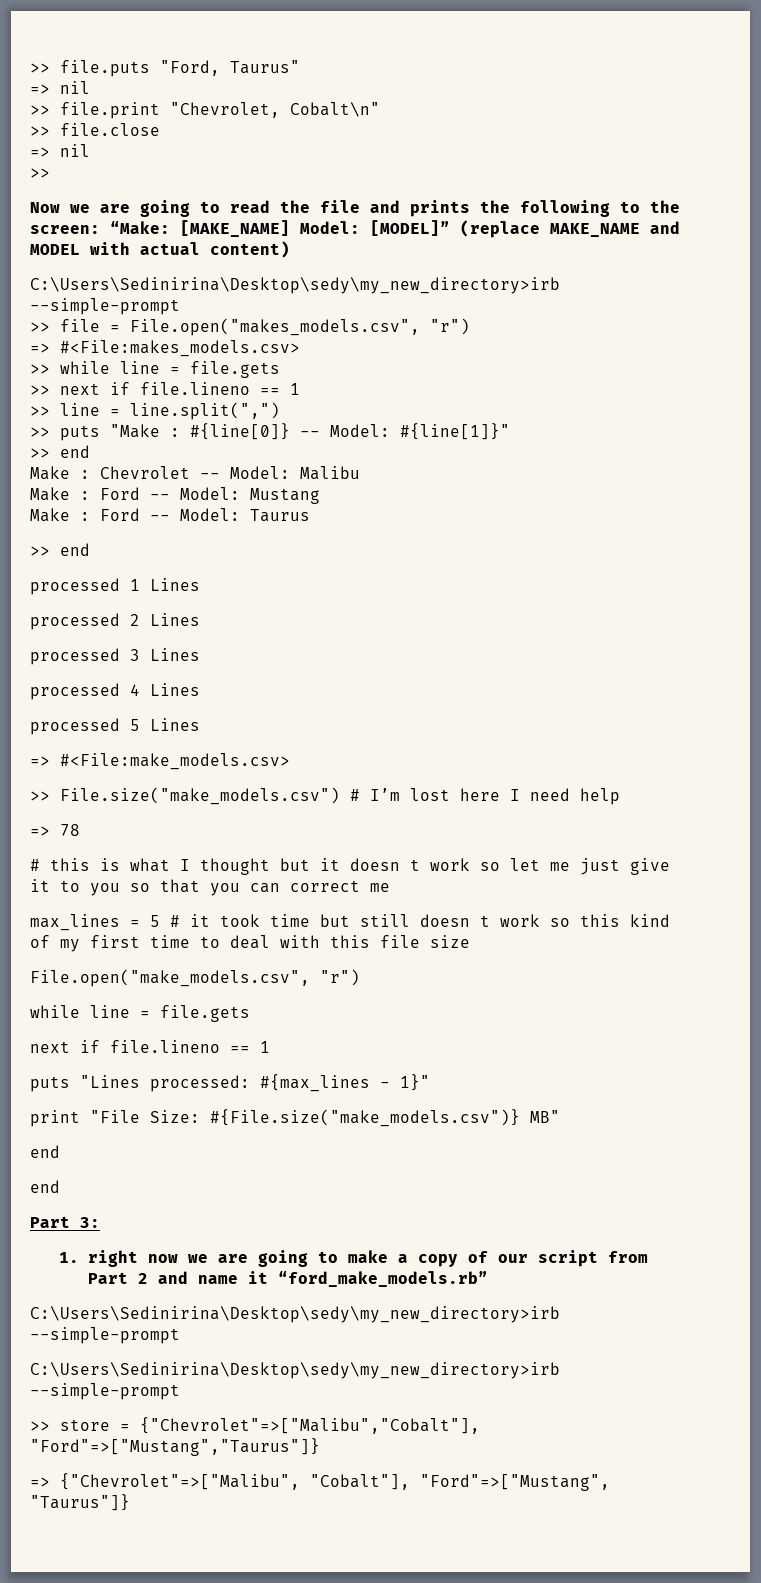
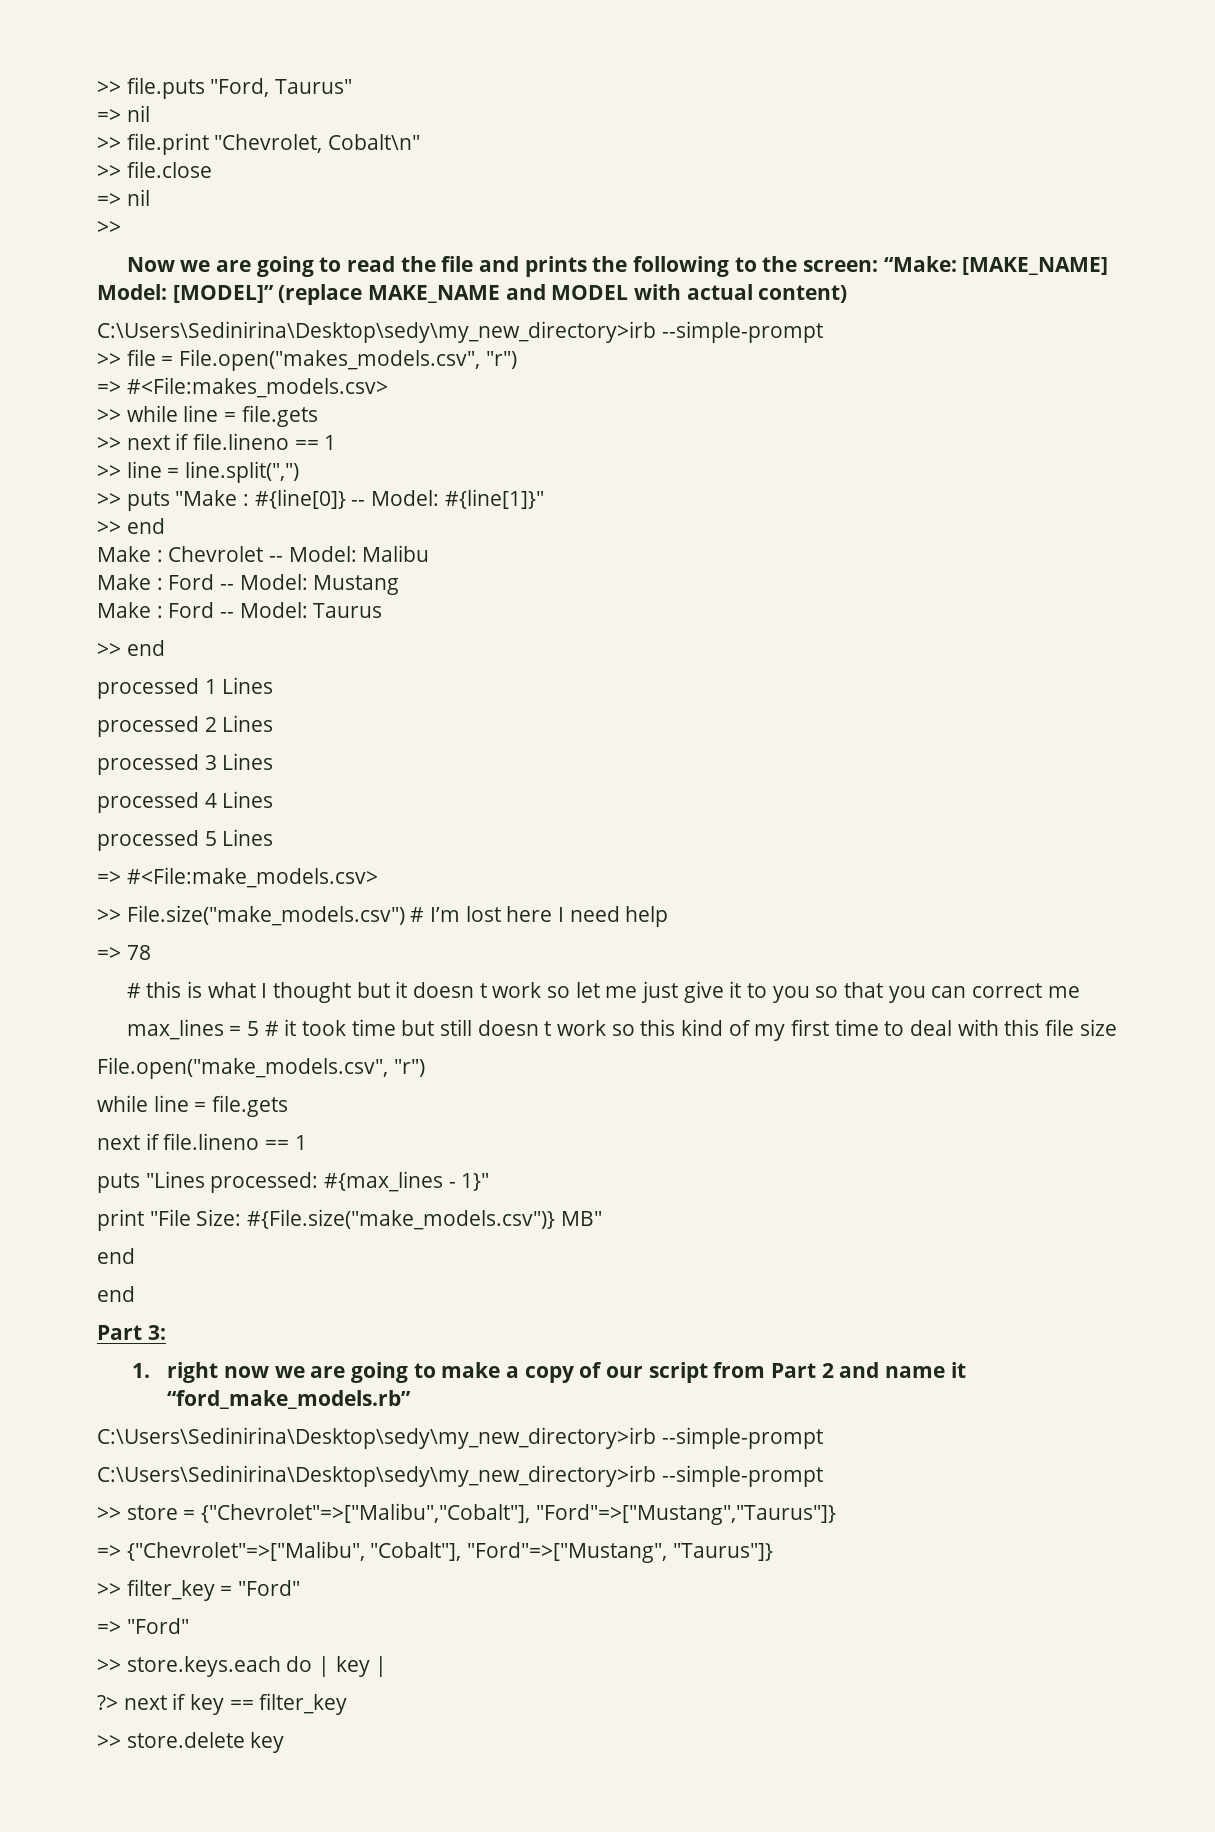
+ >> filter_key = "Ford"
+ => "Ford"
+ >> store.keys.each do | key |
+ ?> next if key == filter_key
+ >> store.delete key

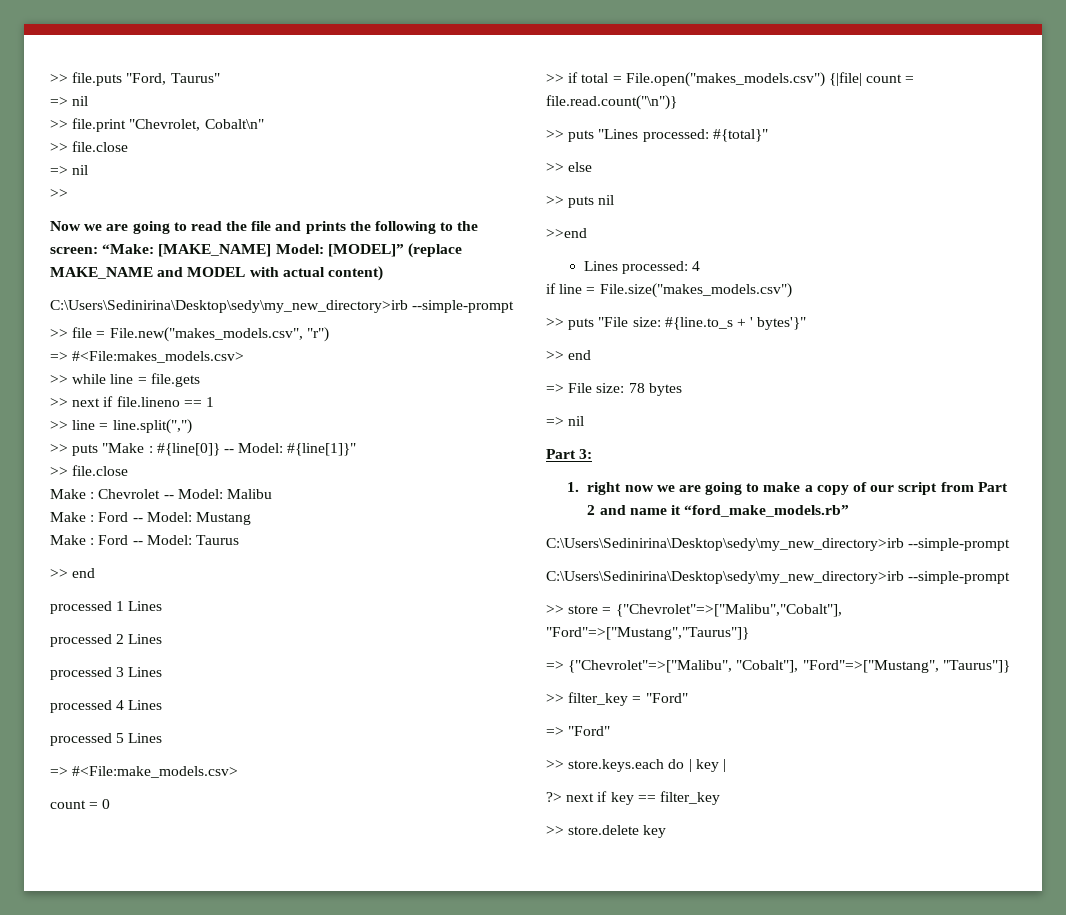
- >> file = File.open("makes_models.csv", "r")
+ >> file = File.new("makes_models.csv", "r")
  >> puts "Make : #{line[0]} -- Model: #{line[1]}"
- >> end
+ >> file.close
- >> File.size("make_models.csv") # I’m lost here I need help
- => 78
- # this is what I thought but it doesn t work so let me just give it to you so that you can correct me
- max_lines = 5 # it took time but still doesn t work so this kind of my first time to deal with this file size
- File.open("make_models.csv", "r")
- while line = file.gets
- next if file.lineno == 1
- puts "Lines processed: #{max_lines - 1}"
- print "File Size: #{File.size("make_models.csv")} MB"
- end
- end
+ count = 0
+ >> if total = File.open("makes_models.csv") {|file| count = file.read.count("\n")}
+ >> puts "Lines processed: #{total}"
+ >> else
+ >> puts nil
+ >>end
+ Lines processed: 4
+ if line = File.size("makes_models.csv")
+ >> puts "File size: #{line.to_s + ' bytes'}"
+ >> end
+ => File size: 78 bytes
+ => nil

